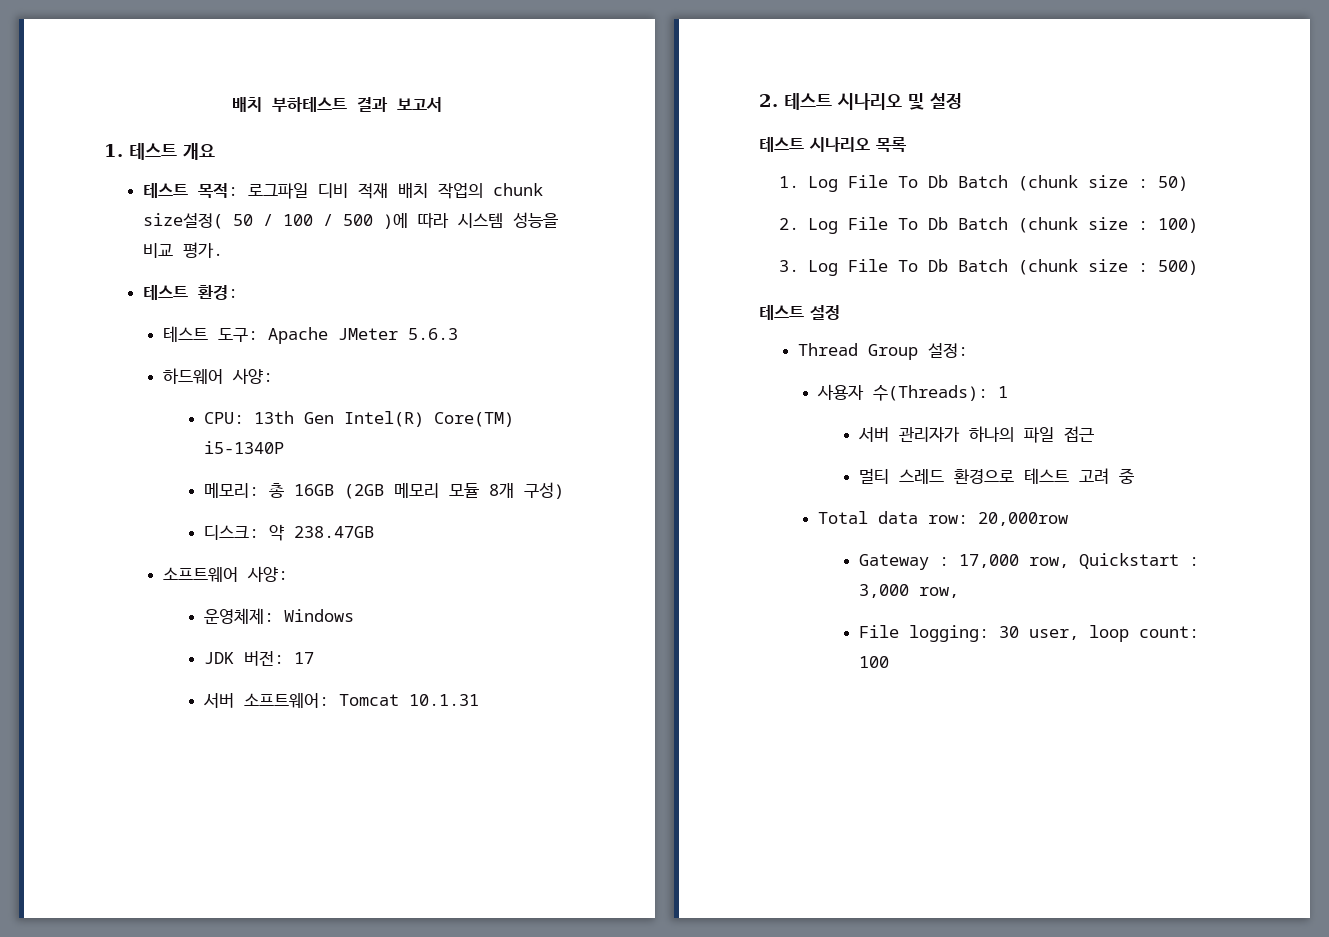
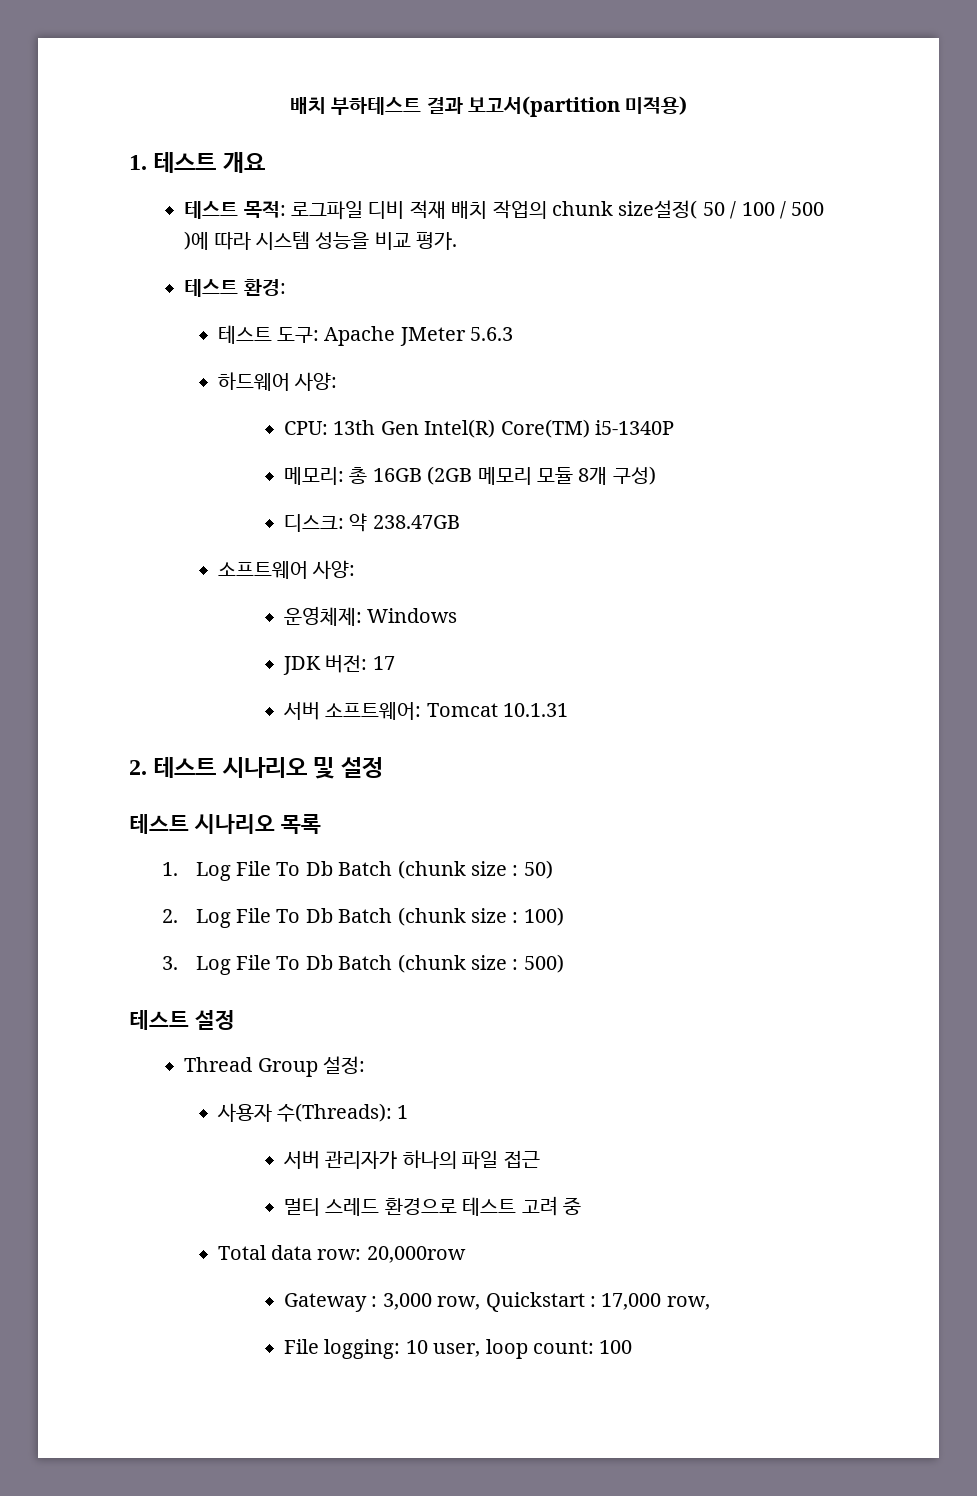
- 배치 부하테스트 결과 보고서
+ 배치 부하테스트 결과 보고서(partition 미적용)
- Gateway : 17,000 row, Quickstart : 3,000 row,
+ Gateway : 3,000 row, Quickstart : 17,000 row,
- File logging: 30 user, loop count: 100
+ File logging: 10 user, loop count: 100

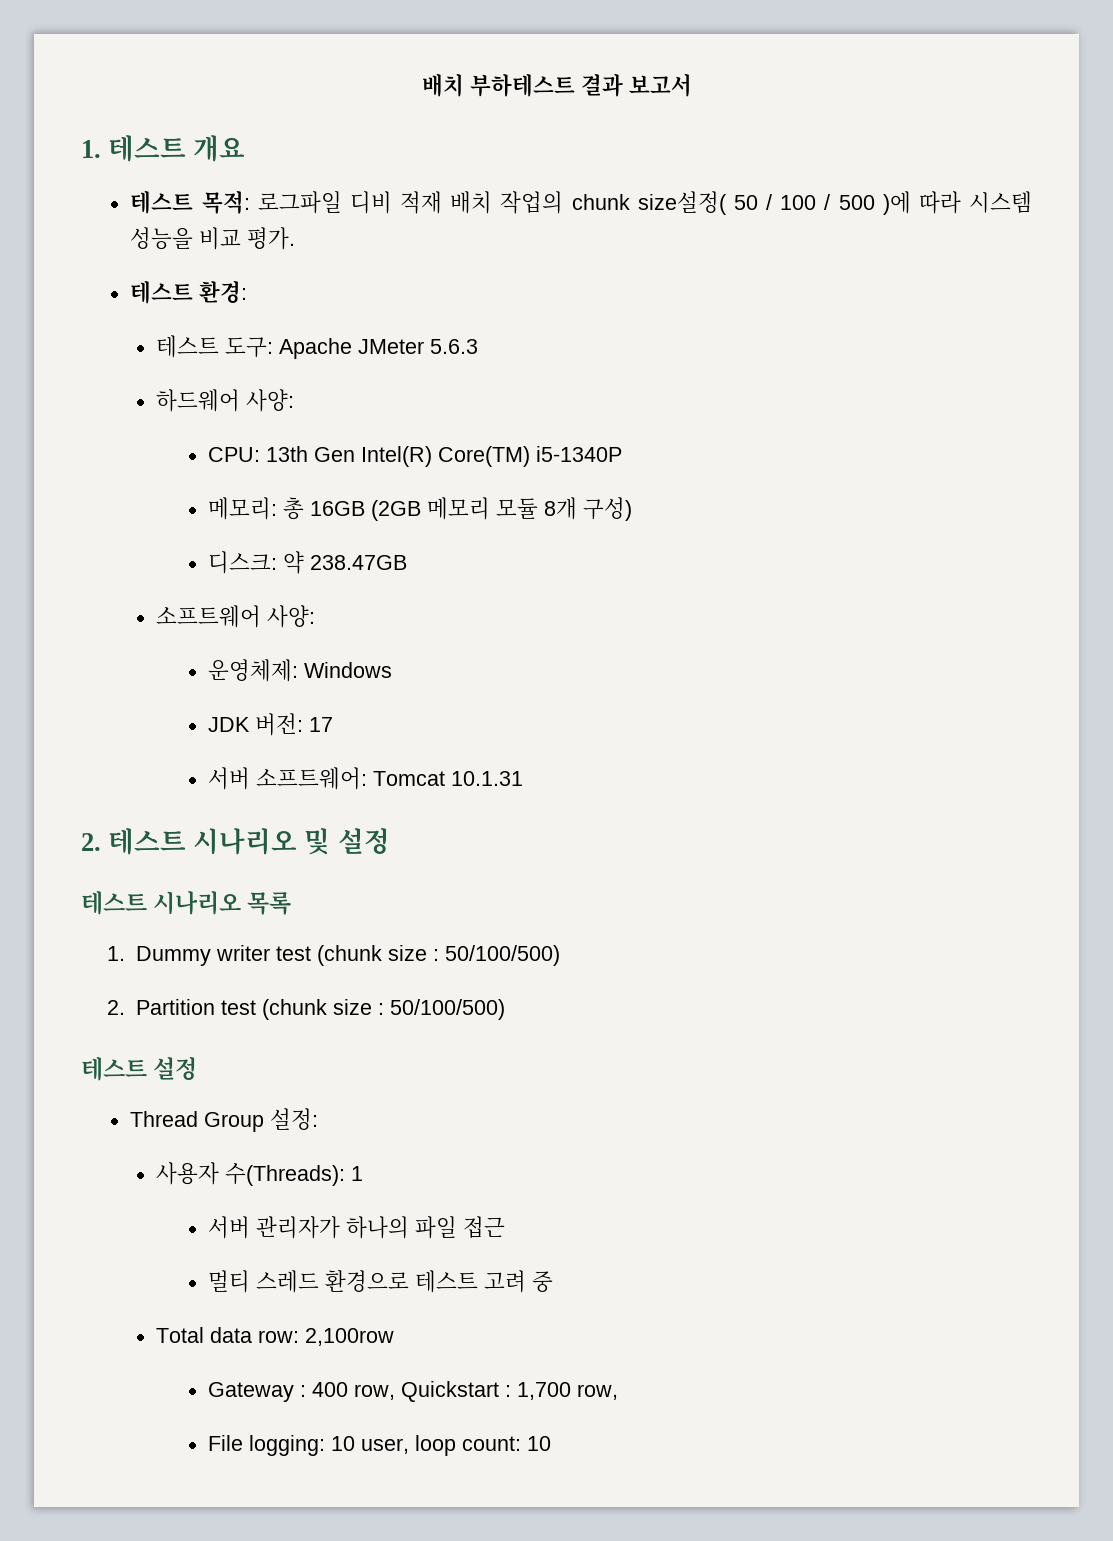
- 배치 부하테스트 결과 보고서(partition 미적용)
+ 배치 부하테스트 결과 보고서
- 1. Log File To Db Batch (chunk size : 50)
- 2. Log File To Db Batch (chunk size : 100)
- 3. Log File To Db Batch (chunk size : 500)
+ 1. Dummy writer test (chunk size : 50/100/500)
+ 2. Partition test (chunk size : 50/100/500)
- Total data row: 20,000row
+ Total data row: 2,100row
- Gateway : 3,000 row, Quickstart : 17,000 row,
+ Gateway : 400 row, Quickstart : 1,700 row,
- File logging: 10 user, loop count: 100
+ File logging: 10 user, loop count: 10

